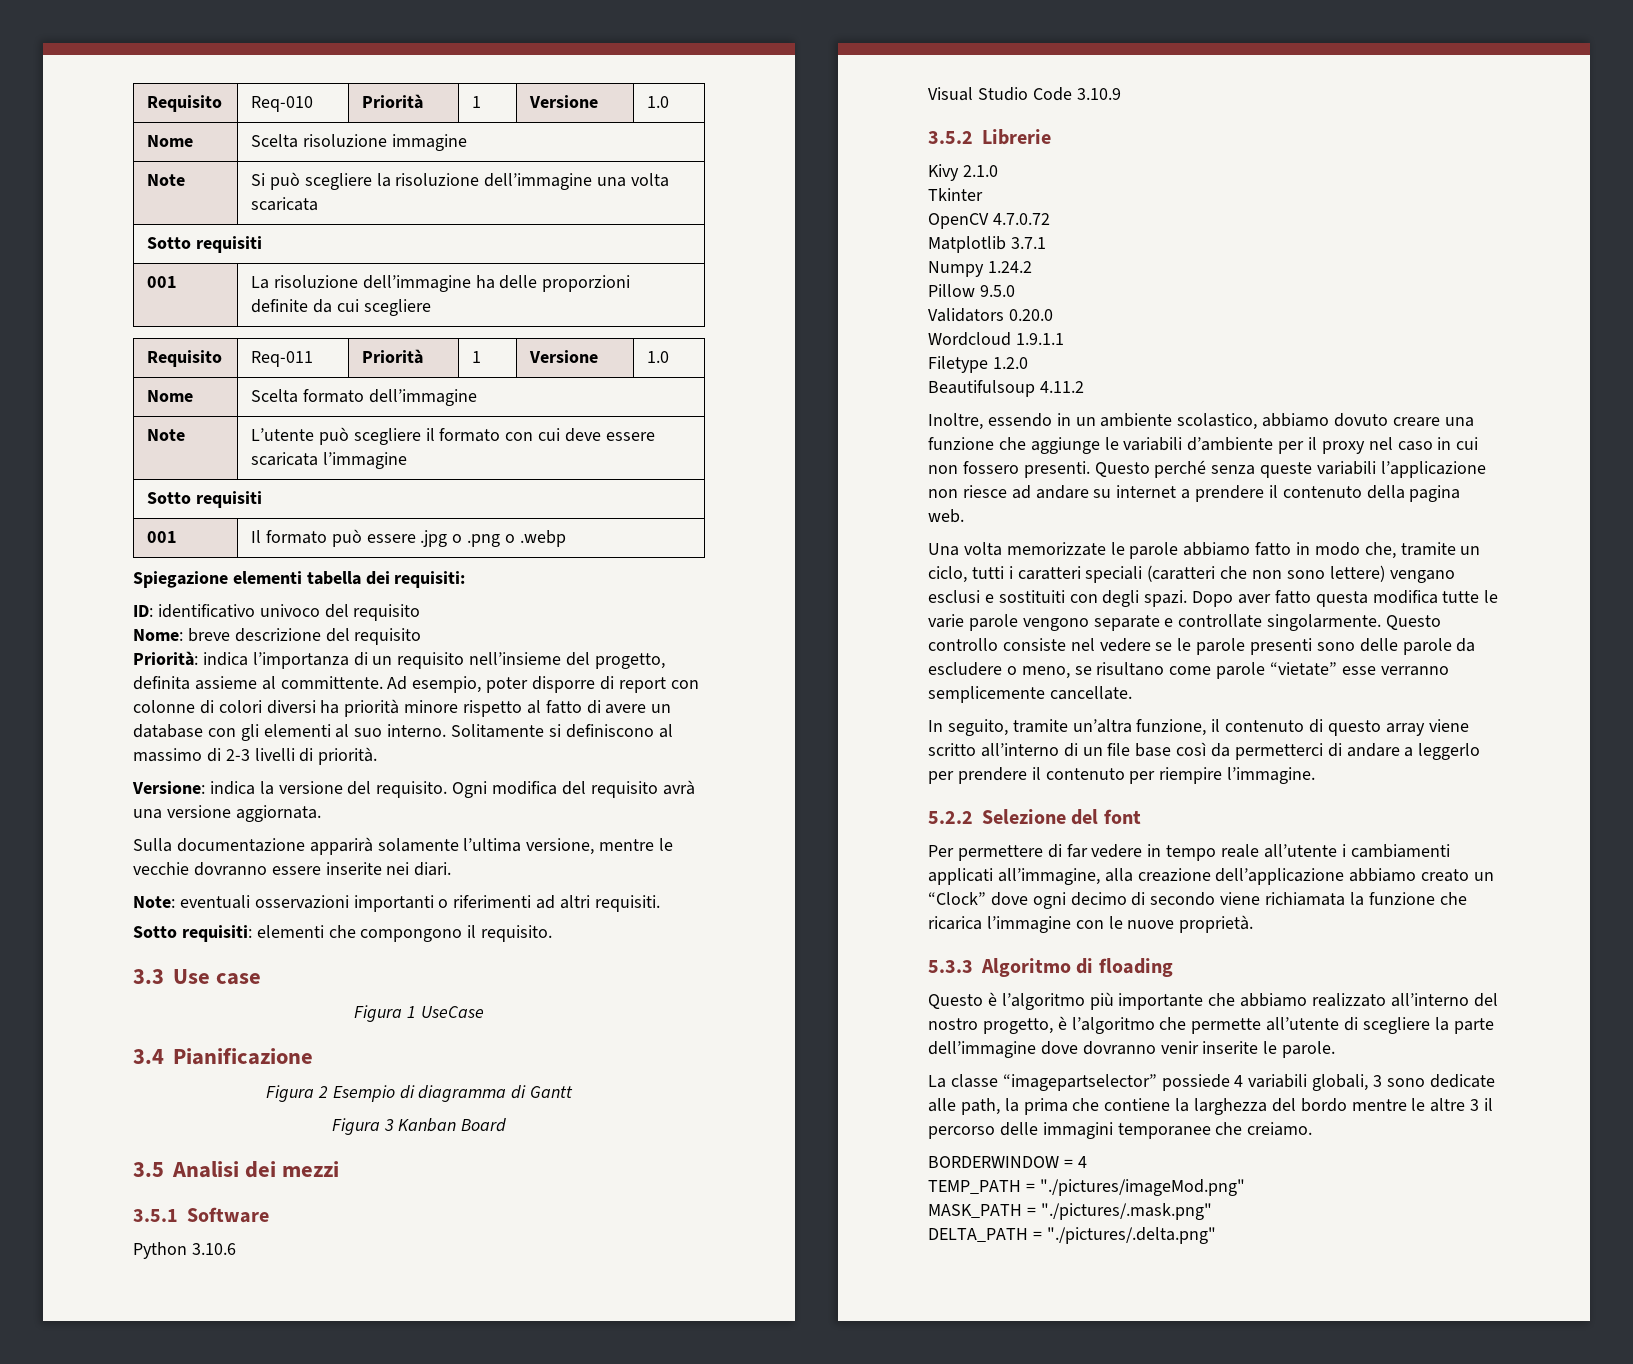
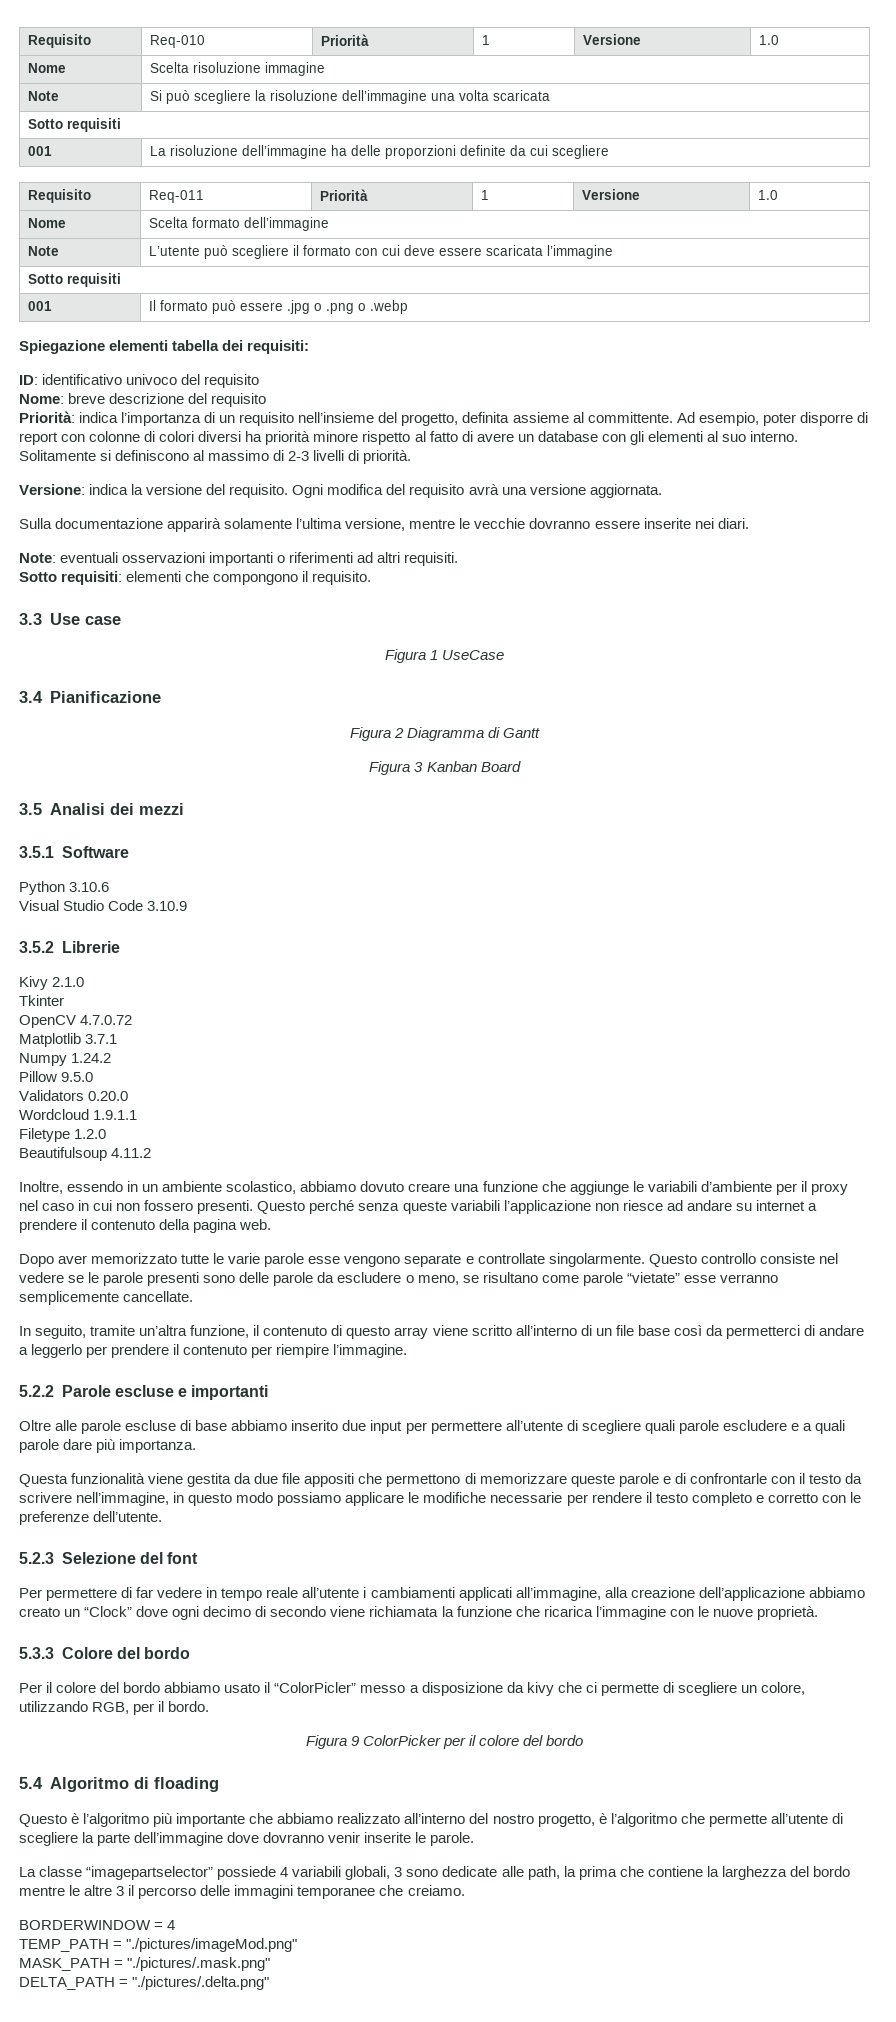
- Figura 2 Esempio di diagramma di Gantt
+ Figura 2 Diagramma di Gantt
- Una volta memorizzate le parole abbiamo fatto in modo che, tramite un ciclo, tutti i caratteri speciali (caratteri che non sono lettere) vengano esclusi e sostituiti con degli spazi. Dopo aver fatto questa modifica tutte le varie parole vengono separate e controllate singolarmente.
+ Dopo aver memorizzato tutte le varie parole esse vengono separate e controllate singolarmente.
- 5.2.2 Selezione del font
+ 5.2.2 Parole escluse e importanti
+ Oltre alle parole escluse di base abbiamo inserito due input per permettere all’utente di scegliere quali parole escludere e a quali parole dare più importanza.
+ Questa funzionalità viene gestita da due file appositi che permettono di memorizzare queste parole e di confrontarle con il testo da scrivere nell’immagine, in questo modo possiamo applicare le modifiche necessarie per rendere il testo completo e corretto con le preferenze dell’utente.
+ 5.2.3 Selezione del font
- 5.3.3 Algoritmo di floading
+ 5.3.3 Colore del bordo
+ Per il colore del bordo abbiamo usato il “ColorPicler” messo a disposizione da kivy che ci permette di scegliere un colore, utilizzando RGB, per il bordo.
+ Figura 9 ColorPicker per il colore del bordo
+ 5.4 Algoritmo di floading

